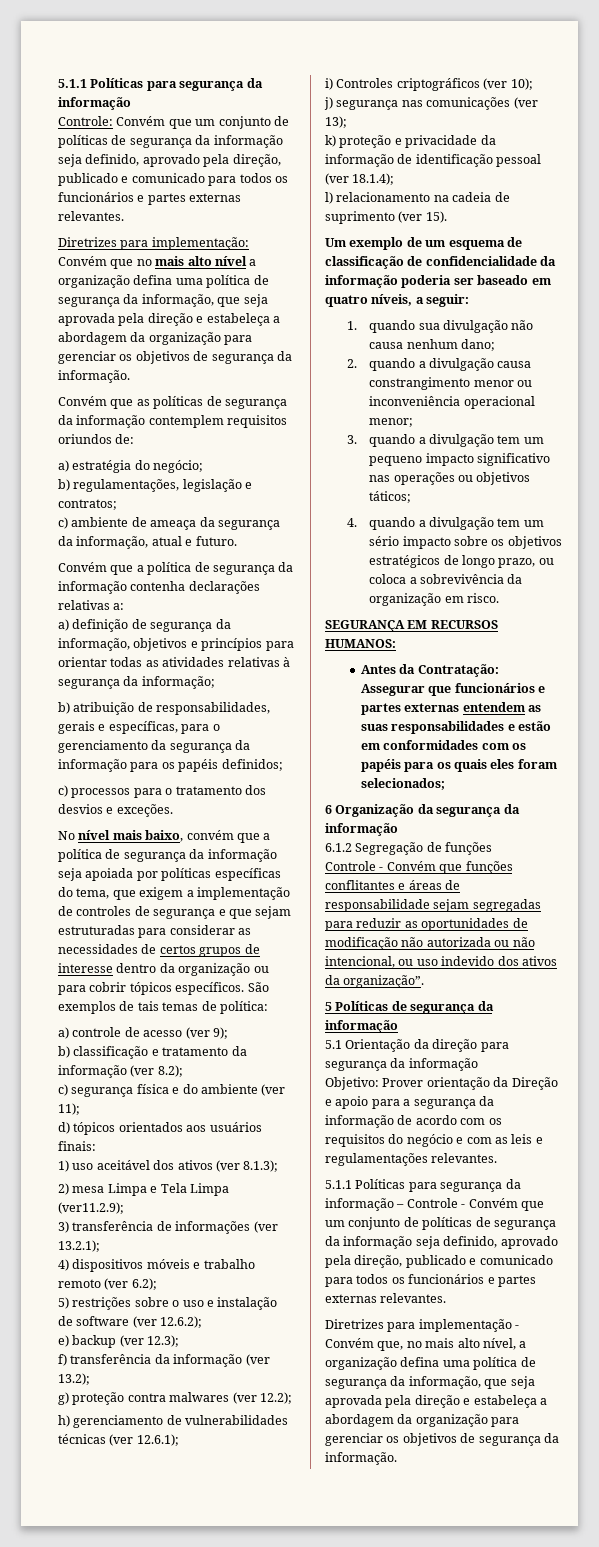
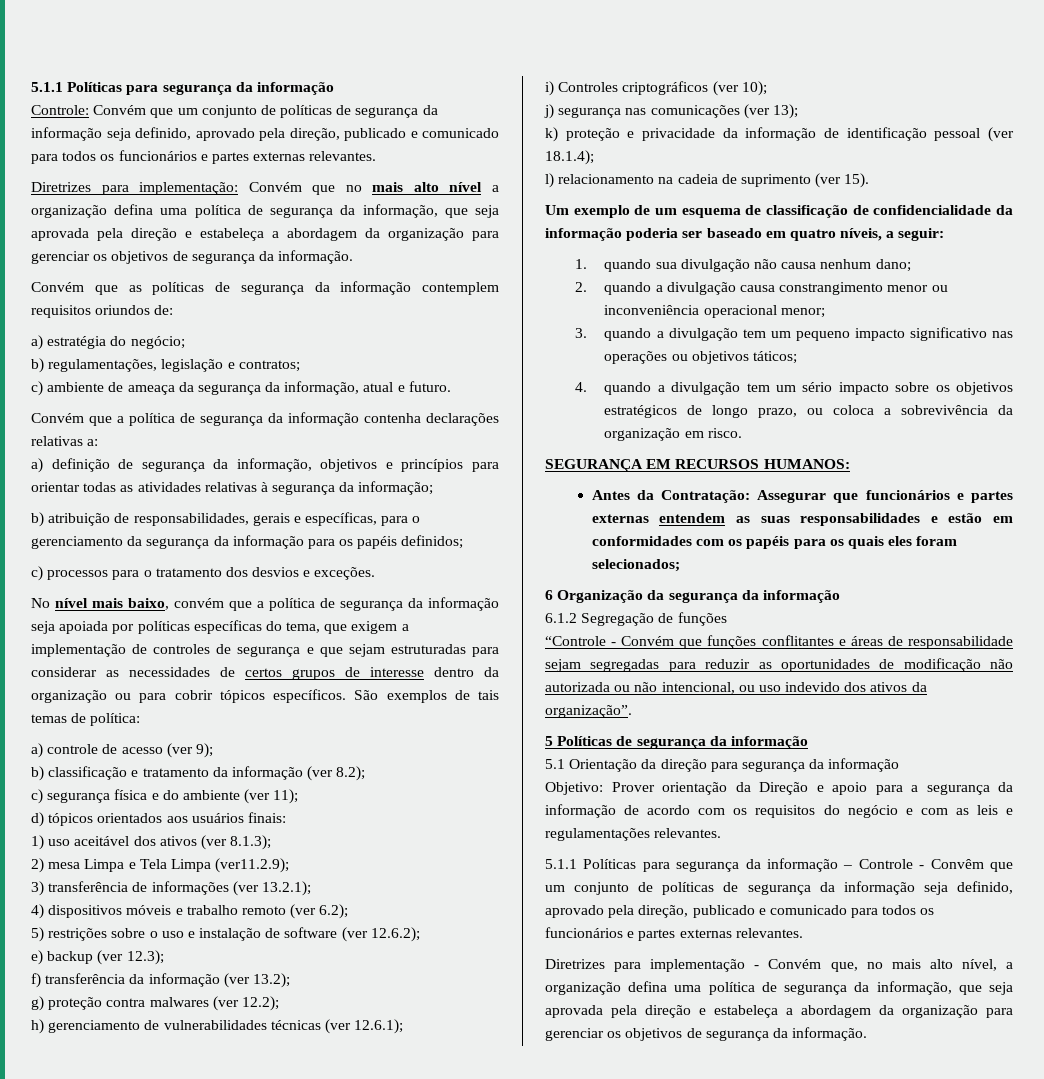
- Controle - Convém que funções conflitantes e áreas de responsabilidade sejam segregadas para reduzir as oportunidades de modificação não autorizada ou não intencional, ou uso indevido dos ativos da organização”.
+ “Controle - Convém que funções conflitantes e áreas de responsabilidade sejam segregadas para reduzir as oportunidades de modificação não autorizada ou não intencional, ou uso indevido dos ativos da organização”.
- 5.1.1 Políticas para segurança da informação – Controle - Convém que um conjunto de políticas de segurança da informação seja definido, aprovado pela direção, publicado e comunicado para todos os funcionários e partes externas relevantes.
+ 5.1.1 Políticas para segurança da informação – Controle - Convêm que um conjunto de políticas de segurança da informação seja definido, aprovado pela direção, publicado e comunicado para todos os funcionários e partes externas relevantes.

